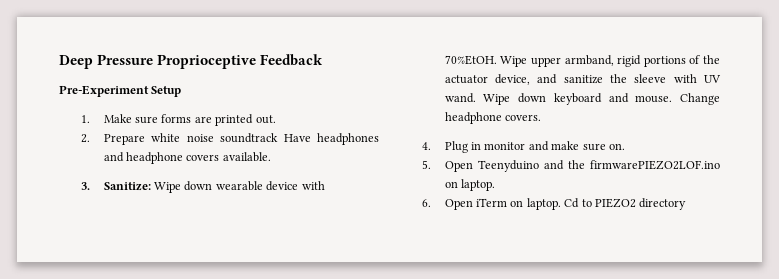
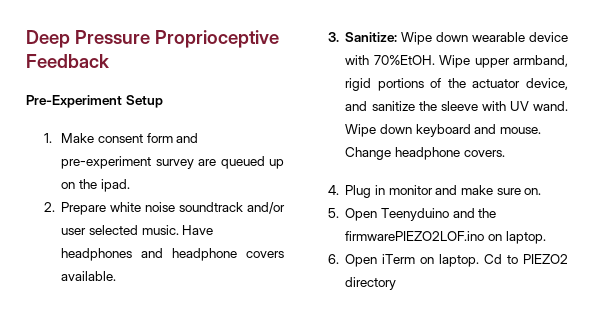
- 1. Make sure forms are printed out.
+ 1. Make consent form and pre-experiment survey are queued up on the ipad.
- 2. Prepare white noise soundtrack Have headphones and headphone covers available.
+ 2. Prepare white noise soundtrack and/or user selected music. Have headphones and headphone covers available.

